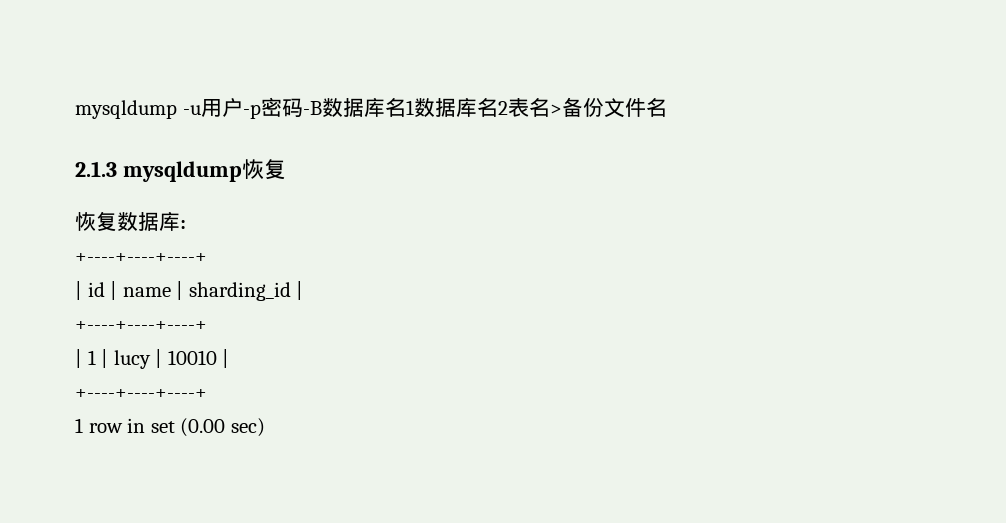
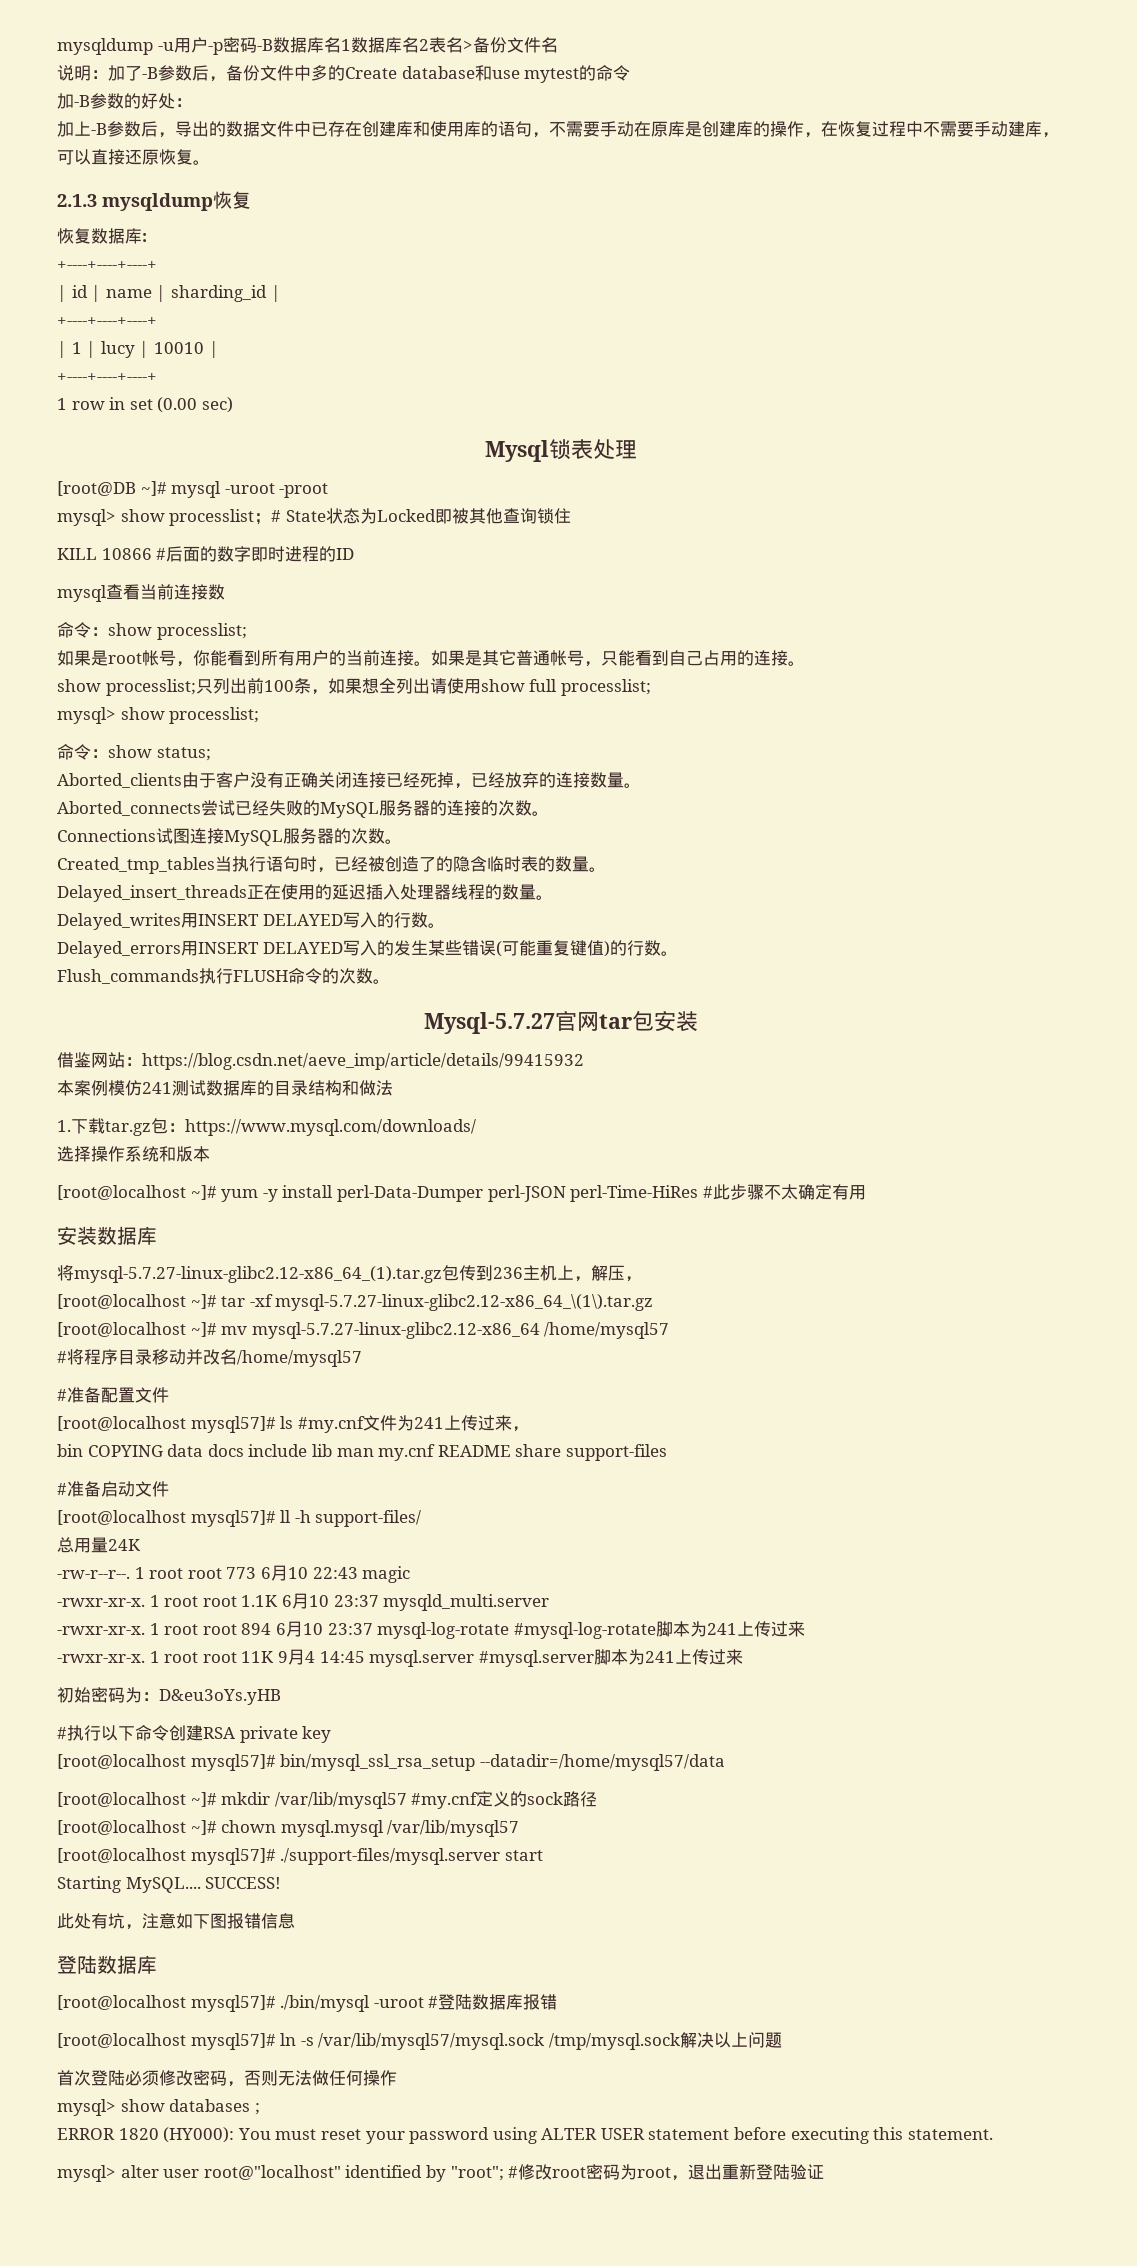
+ 说明：加了-B参数后，备份文件中多的Create database和use mytest的命令
+ 加-B参数的好处：
+ 加上-B参数后，导出的数据文件中已存在创建库和使用库的语句，不需要手动在原库是创建库的操作，在恢复过程中不需要手动建库，可以直接还原恢复。
+ Mysql锁表处理
+ [root@DB ~]# mysql -uroot -proot
+ mysql> show processlist；# State状态为Locked即被其他查询锁住
+ KILL 10866 #后面的数字即时进程的ID
+ mysql查看当前连接数
+ 命令：show processlist;
+ 如果是root帐号，你能看到所有用户的当前连接。如果是其它普通帐号，只能看到自己占用的连接。
+ show processlist;只列出前100条，如果想全列出请使用show full processlist;
+ mysql> show processlist;
+ 命令：show status;
+ Aborted_clients由于客户没有正确关闭连接已经死掉，已经放弃的连接数量。
+ Aborted_connects尝试已经失败的MySQL服务器的连接的次数。
+ Connections试图连接MySQL服务器的次数。
+ Created_tmp_tables当执行语句时，已经被创造了的隐含临时表的数量。
+ Delayed_insert_threads正在使用的延迟插入处理器线程的数量。
+ Delayed_writes用INSERT DELAYED写入的行数。
+ Delayed_errors用INSERT DELAYED写入的发生某些错误(可能重复键值)的行数。
+ Flush_commands执行FLUSH命令的次数。
+ Mysql-5.7.27官网tar包安装
+ 借鉴网站：https://blog.csdn.net/aeve_imp/article/details/99415932
+ 本案例模仿241测试数据库的目录结构和做法
+ 1.下载tar.gz包：https://www.mysql.com/downloads/
+ 选择操作系统和版本
+ [root@localhost ~]# yum -y install perl-Data-Dumper perl-JSON perl-Time-HiRes #此步骤不太确定有用
+ 安装数据库
+ 将mysql-5.7.27-linux-glibc2.12-x86_64_(1).tar.gz包传到236主机上，解压，
+ [root@localhost ~]# tar -xf mysql-5.7.27-linux-glibc2.12-x86_64_\(1\).tar.gz
+ [root@localhost ~]# mv mysql-5.7.27-linux-glibc2.12-x86_64 /home/mysql57
+ #将程序目录移动并改名/home/mysql57
+ #准备配置文件
+ [root@localhost mysql57]# ls #my.cnf文件为241上传过来，
+ bin COPYING data docs include lib man my.cnf README share support-files
+ #准备启动文件
+ [root@localhost mysql57]# ll -h support-files/
+ 总用量24K
+ -rw-r--r--. 1 root root 773 6月10 22:43 magic
+ -rwxr-xr-x. 1 root root 1.1K 6月10 23:37 mysqld_multi.server
+ -rwxr-xr-x. 1 root root 894 6月10 23:37 mysql-log-rotate #mysql-log-rotate脚本为241上传过来
+ -rwxr-xr-x. 1 root root 11K 9月4 14:45 mysql.server #mysql.server脚本为241上传过来
+ 初始密码为：D&eu3oYs.yHB
+ #执行以下命令创建RSA private key
+ [root@localhost mysql57]# bin/mysql_ssl_rsa_setup --datadir=/home/mysql57/data
+ [root@localhost ~]# mkdir /var/lib/mysql57 #my.cnf定义的sock路径
+ [root@localhost ~]# chown mysql.mysql /var/lib/mysql57
+ [root@localhost mysql57]# ./support-files/mysql.server start
+ Starting MySQL.... SUCCESS!
+ 此处有坑，注意如下图报错信息
+ 登陆数据库
+ [root@localhost mysql57]# ./bin/mysql -uroot #登陆数据库报错
+ [root@localhost mysql57]# ln -s /var/lib/mysql57/mysql.sock /tmp/mysql.sock解决以上问题
+ 首次登陆必须修改密码，否则无法做任何操作
+ mysql> show databases ;
+ ERROR 1820 (HY000): You must reset your password using ALTER USER statement before executing this statement.
+ mysql> alter user root@"localhost" identified by "root"; #修改root密码为root，退出重新登陆验证

